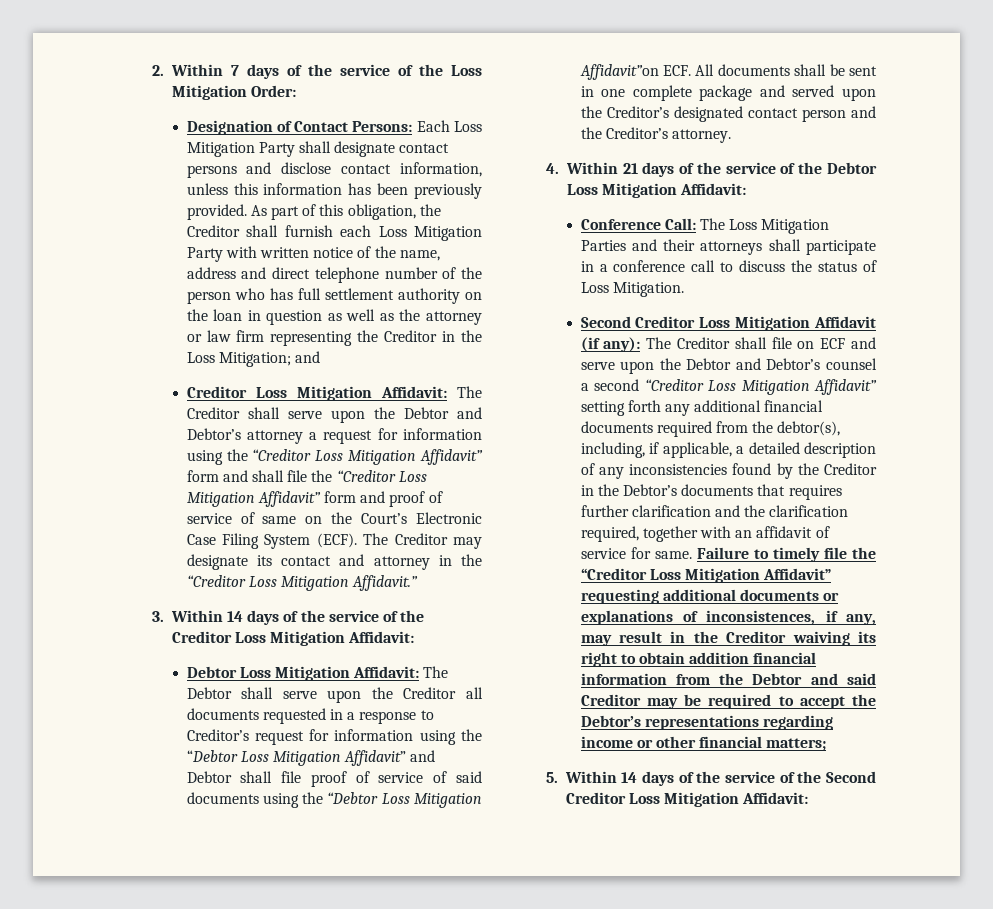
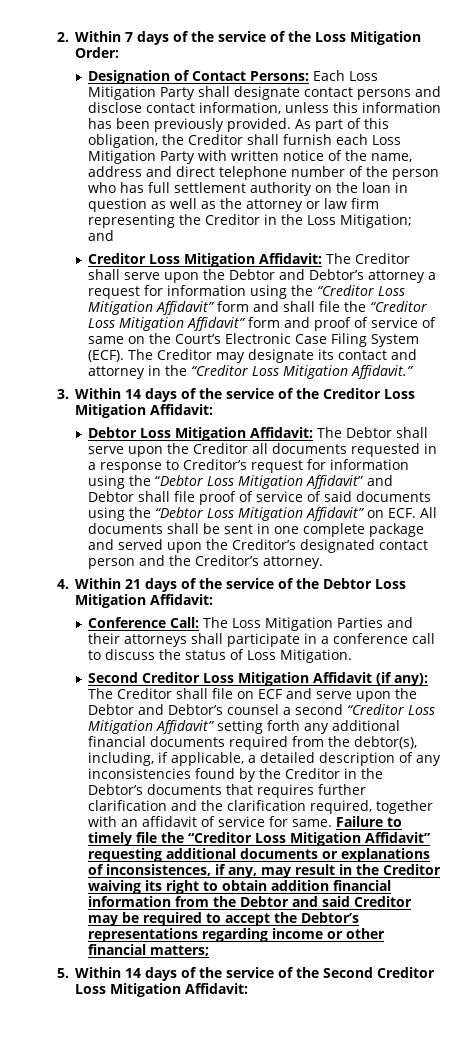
- The Debtor shall serve upon the Creditor all documents requested in a response to Creditor’s request for information using the “Debtor Loss Mitigation Affidavit” and Debtor shall file proof of service of said documents using the “Debtor Loss Mitigation Affidavit”on ECF. All documents shall be sent in one complete package and served upon the Creditor’s designated contact person and the Creditor’s attorney.
+ The Debtor shall serve upon the Creditor all documents requested in a response to Creditor’s request for information using the “Debtor Loss Mitigation Affidavit” and Debtor shall file proof of service of said documents using the “Debtor Loss Mitigation Affidavit” on ECF. All documents shall be sent in one complete package and served upon the Creditor’s designated contact person and the Creditor’s attorney.

